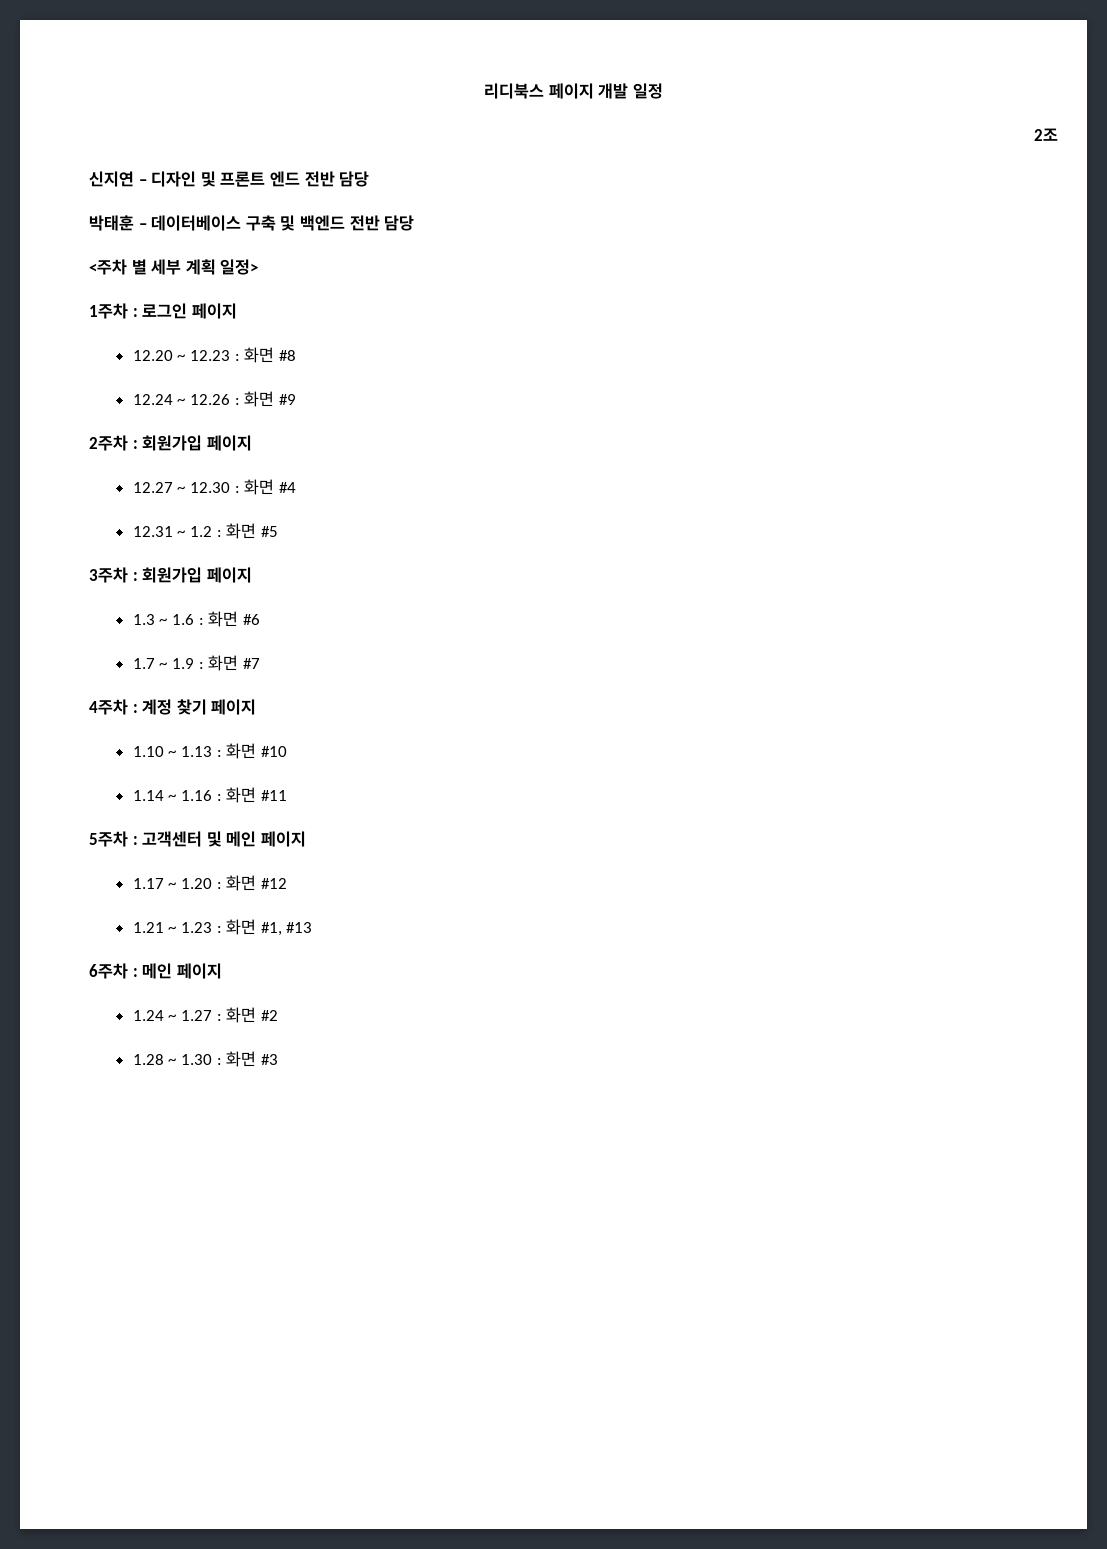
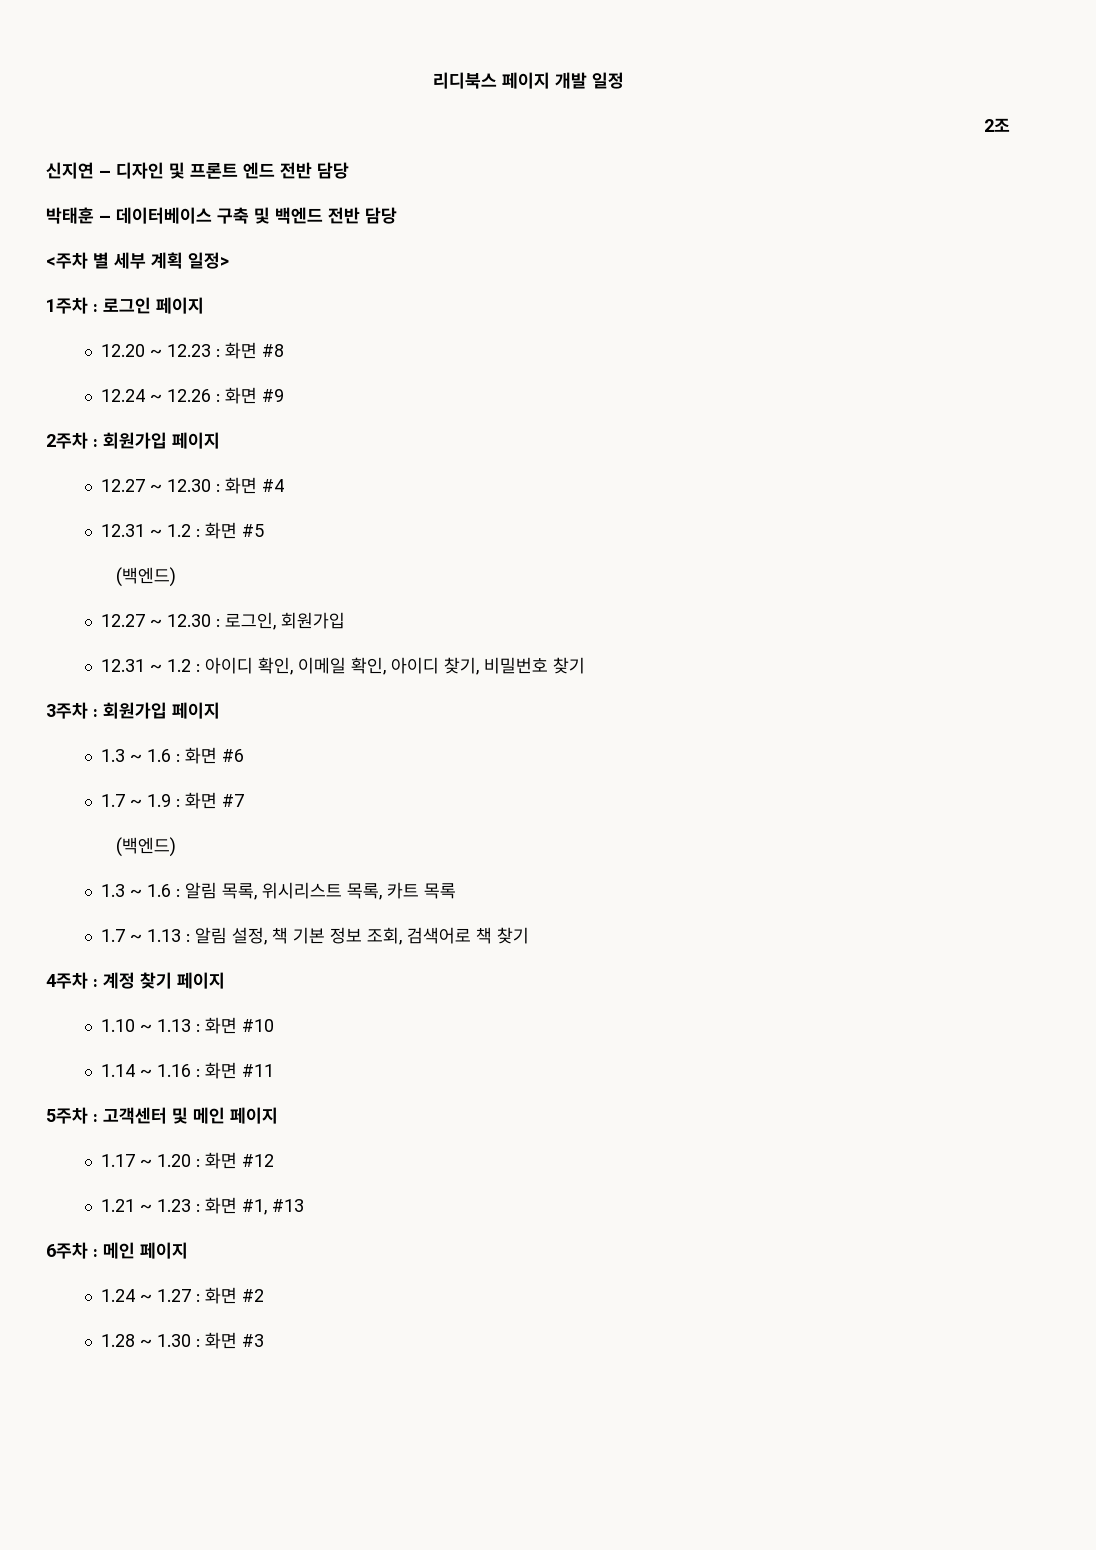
  12.31 ~ 1.2 : 화면 #5
+ (백엔드)
+ 12.27 ~ 12.30 : 로그인, 회원가입
+ 12.31 ~ 1.2 : 아이디 확인, 이메일 확인, 아이디 찾기, 비밀번호 찾기
  1.7 ~ 1.9 : 화면 #7
+ (백엔드)
+ 1.3 ~ 1.6 : 알림 목록, 위시리스트 목록, 카트 목록
+ 1.7 ~ 1.13 : 알림 설정, 책 기본 정보 조회, 검색어로 책 찾기

